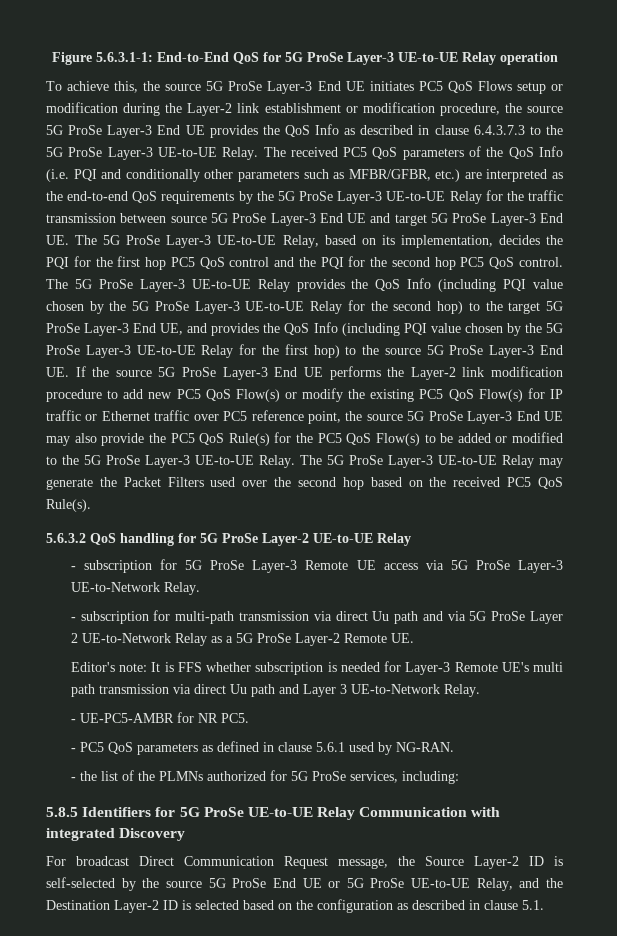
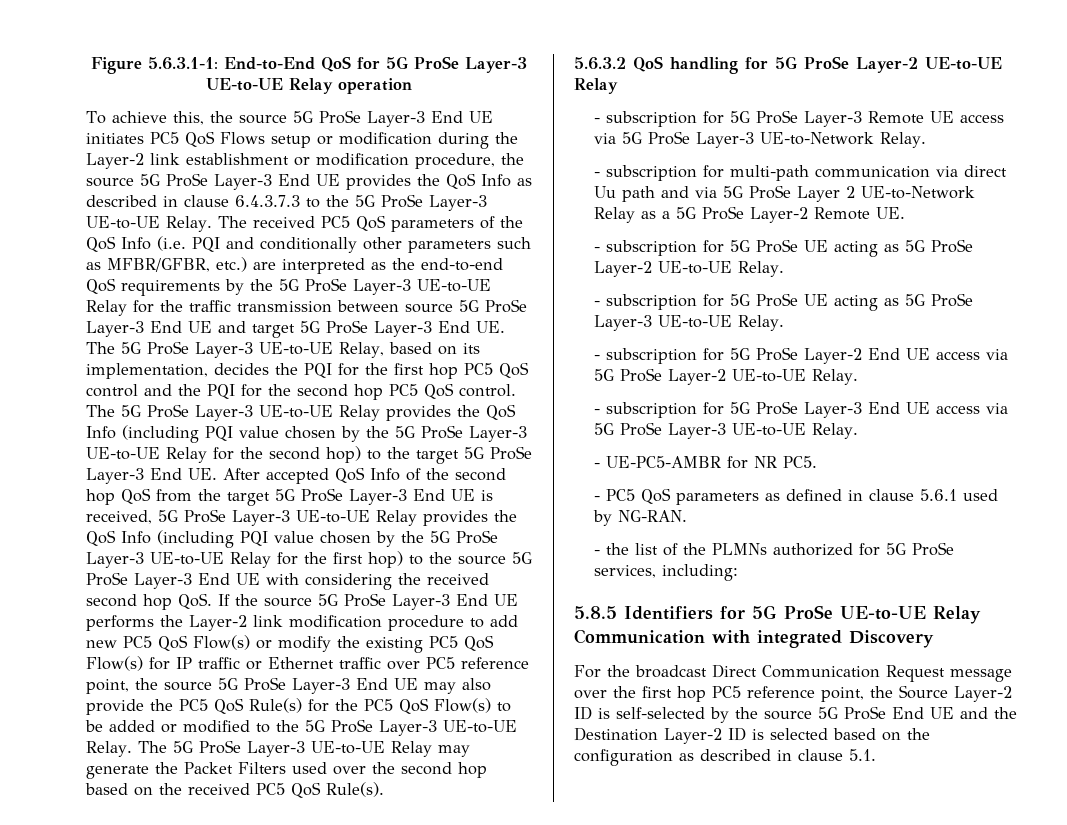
- The 5G ProSe Layer-3 UE-to-UE Relay provides the QoS Info (including PQI value chosen by the 5G ProSe Layer-3 UE-to-UE Relay for the second hop) to the target 5G ProSe Layer-3 End UE, and provides the QoS Info (including PQI value chosen by the 5G ProSe Layer-3 UE-to-UE Relay for the first hop) to the source 5G ProSe Layer-3 End UE. If the source 5G ProSe Layer-3 End UE performs the Layer-2 link modification procedure to add new PC5 QoS Flow(s) or modify the existing PC5 QoS Flow(s) for IP traffic or Ethernet traffic over PC5 reference point, the source 5G ProSe Layer-3 End UE may also provide the PC5 QoS Rule(s) for the PC5 QoS Flow(s) to be added or modified to the 5G ProSe Layer-3 UE-to-UE Relay.
+ The 5G ProSe Layer-3 UE-to-UE Relay provides the QoS Info (including PQI value chosen by the 5G ProSe Layer-3 UE-to-UE Relay for the second hop) to the target 5G ProSe Layer-3 End UE. After accepted QoS Info of the second hop QoS from the target 5G ProSe Layer-3 End UE is received, 5G ProSe Layer-3 UE-to-UE Relay provides the QoS Info (including PQI value chosen by the 5G ProSe Layer-3 UE-to-UE Relay for the first hop) to the source 5G ProSe Layer-3 End UE with considering the received second hop QoS. If the source 5G ProSe Layer-3 End UE performs the Layer-2 link modification procedure to add new PC5 QoS Flow(s) or modify the existing PC5 QoS Flow(s) for IP traffic or Ethernet traffic over PC5 reference point, the source 5G ProSe Layer-3 End UE may also provide the PC5 QoS Rule(s) for the PC5 QoS Flow(s) to be added or modified to the 5G ProSe Layer-3 UE-to-UE Relay.
- - subscription for multi-path transmission via direct Uu path and via 5G ProSe Layer 2 UE-to-Network Relay as a 5G ProSe Layer-2 Remote UE.
+ - subscription for multi-path communication via direct Uu path and via 5G ProSe Layer 2 UE-to-Network Relay as a 5G ProSe Layer-2 Remote UE.
- Editor's note: It is FFS whether subscription is needed for Layer-3 Remote UE's multi path transmission via direct Uu path and Layer 3 UE-to-Network Relay.
+ - subscription for 5G ProSe UE acting as 5G ProSe Layer-2 UE-to-UE Relay.
+ - subscription for 5G ProSe UE acting as 5G ProSe Layer-3 UE-to-UE Relay.
+ - subscription for 5G ProSe Layer-2 End UE access via 5G ProSe Layer-2 UE-to-UE Relay.
+ - subscription for 5G ProSe Layer-3 End UE access via 5G ProSe Layer-3 UE-to-UE Relay.
- For broadcast Direct Communication Request message, the Source Layer-2 ID is self-selected by the source 5G ProSe End UE or 5G ProSe UE-to-UE Relay, and the Destination Layer-2 ID is selected based on the configuration as described in clause 5.1.
+ For the broadcast Direct Communication Request message over the first hop PC5 reference point, the Source Layer-2 ID is self-selected by the source 5G ProSe End UE and the Destination Layer-2 ID is selected based on the configuration as described in clause 5.1.

